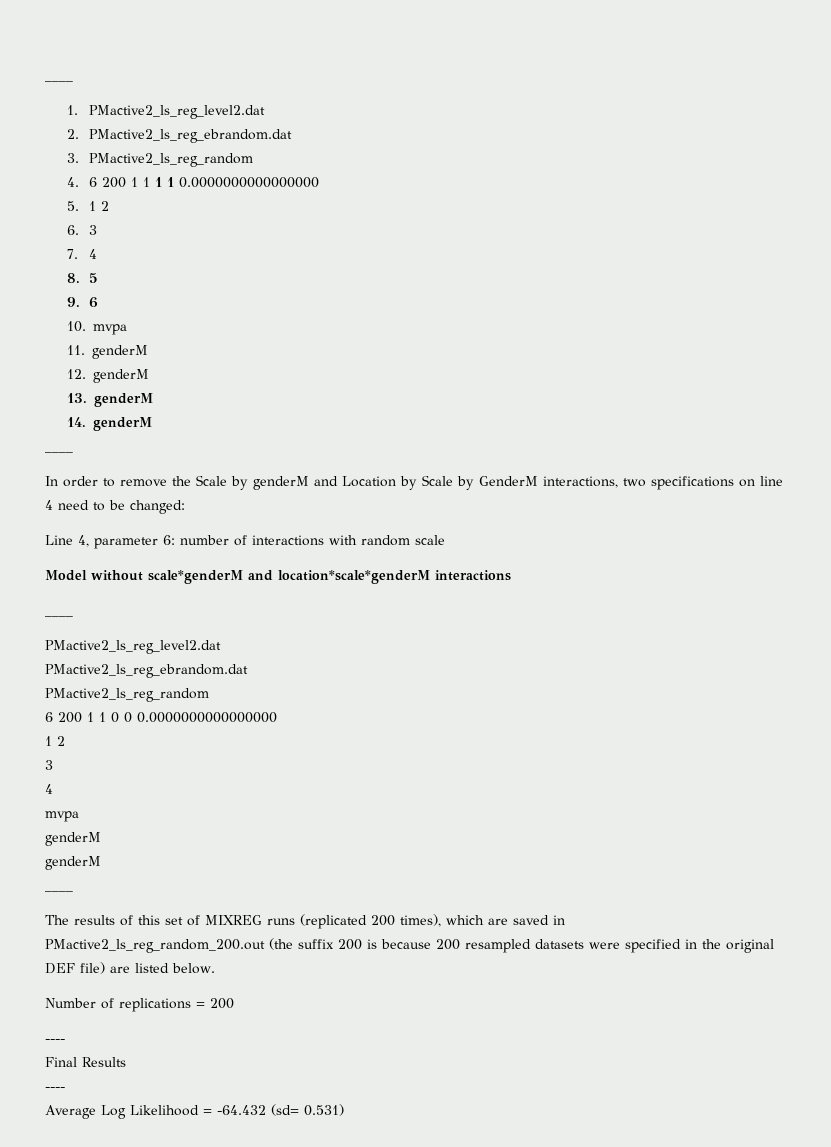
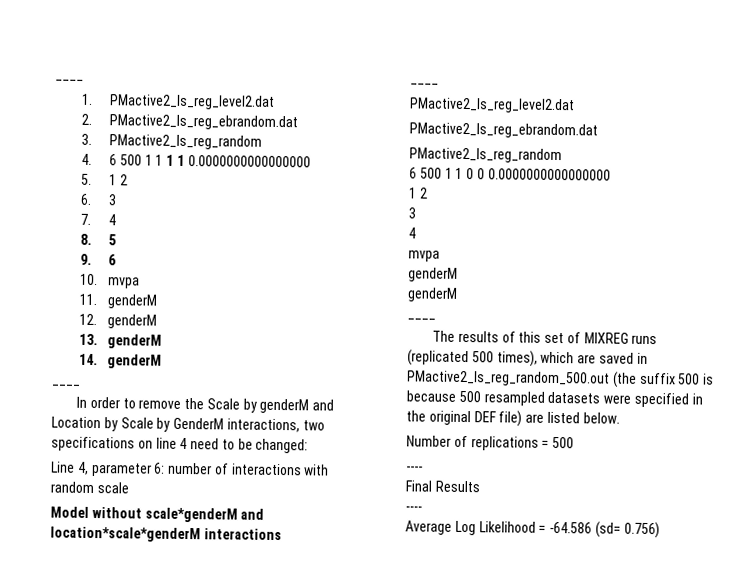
- 4. 6 200 1 1 1 1 0.0000000000000000
+ 4. 6 500 1 1 1 1 0.0000000000000000
- 6 200 1 1 0 0 0.0000000000000000
+ 6 500 1 1 0 0 0.0000000000000000
- The results of this set of MIXREG runs (replicated 200 times), which are saved in PMactive2_ls_reg_random_200.out (the suffix 200 is because 200 resampled datasets were specified in the original DEF file) are listed below.
+ The results of this set of MIXREG runs (replicated 500 times), which are saved in PMactive2_ls_reg_random_500.out (the suffix 500 is because 500 resampled datasets were specified in the original DEF file) are listed below.
- Number of replications = 200
+ Number of replications = 500
- Average Log Likelihood = -64.432 (sd= 0.531)
+ Average Log Likelihood = -64.586 (sd= 0.756)

